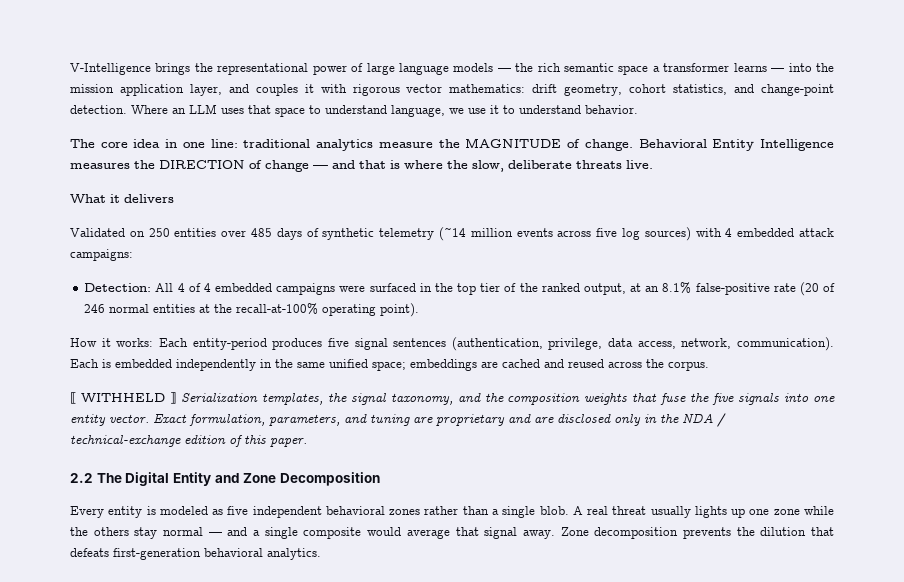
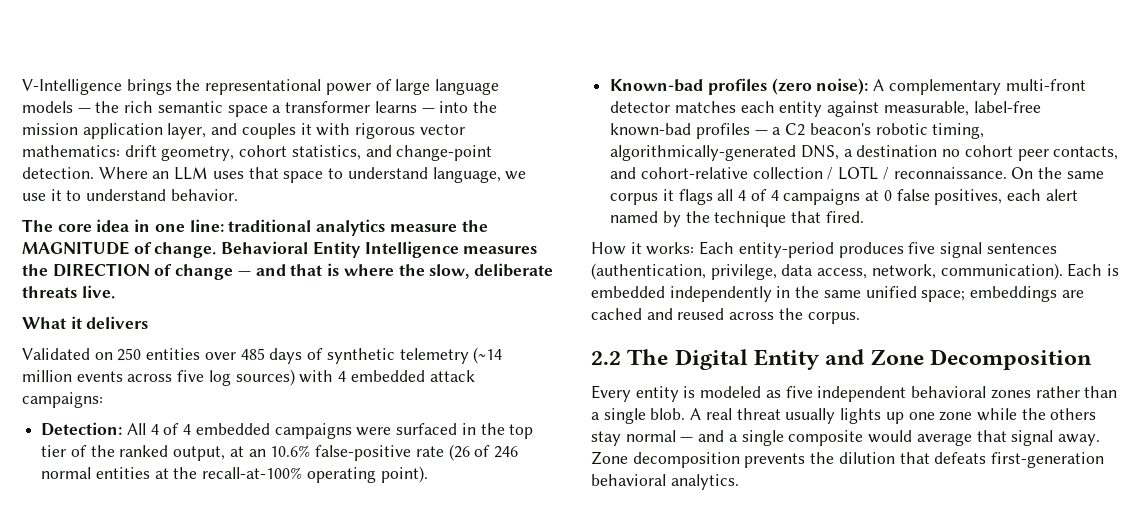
- Detection: All 4 of 4 embedded campaigns were surfaced in the top tier of the ranked output, at an 8.1% false-positive rate (20 of 246 normal entities at the recall-at-100% operating point).
+ Detection: All 4 of 4 embedded campaigns were surfaced in the top tier of the ranked output, at an 10.6% false-positive rate (26 of 246 normal entities at the recall-at-100% operating point).
+ Known-bad profiles (zero noise): A complementary multi-front detector matches each entity against measurable, label-free known-bad profiles — a C2 beacon's robotic timing, algorithmically-generated DNS, a destination no cohort peer contacts, and cohort-relative collection / LOTL / reconnaissance. On the same corpus it flags all 4 of 4 campaigns at 0 false positives, each alert named by the technique that fired.
- ⟦ WITHHELD ⟧ Serialization templates, the signal taxonomy, and the composition weights that fuse the five signals into one entity vector. Exact formulation, parameters, and tuning are proprietary and are disclosed only in the NDA / technical-exchange edition of this paper.

